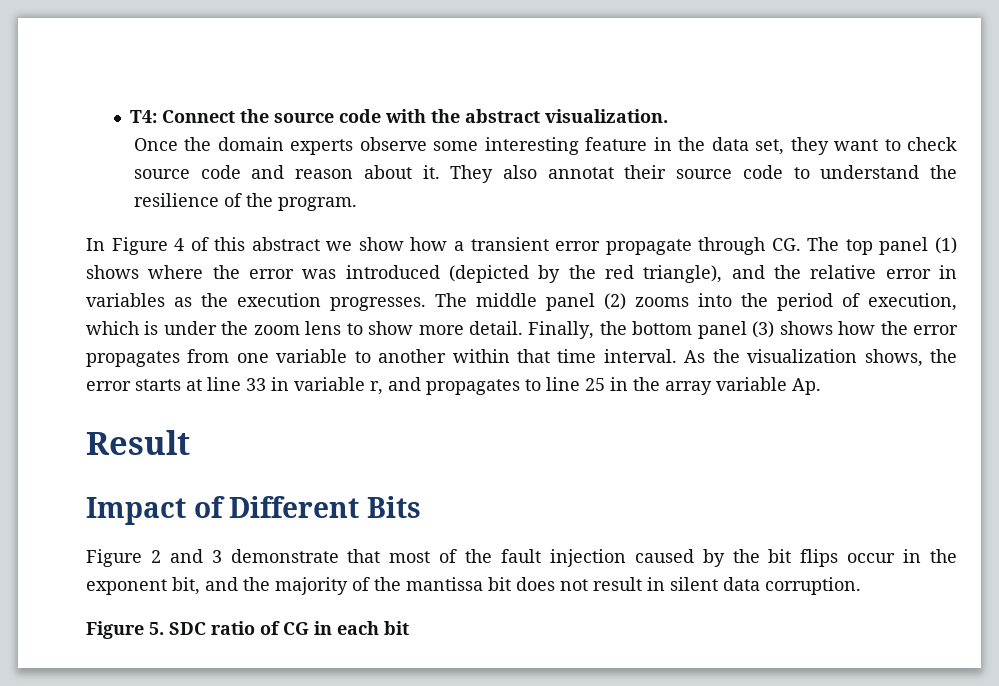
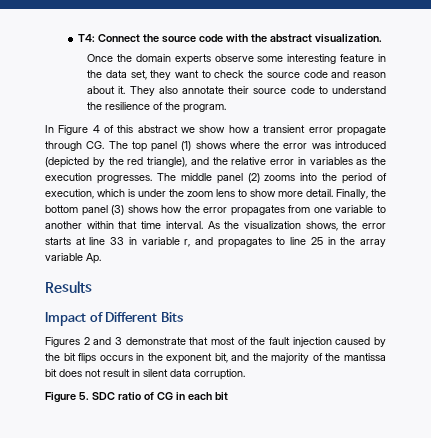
- Once the domain experts observe some interesting feature in the data set, they want to check source code and reason about it.
+ Once the domain experts observe some interesting feature in the data set, they want to check the source code and reason about it.
- They also annotat their source code to understand the resilience of the program.
+ They also annotate their source code to understand the resilience of the program.
- Result
+ Results
- Figure 2 and 3 demonstrate that most of the fault injection caused by the bit flips occur in the exponent bit, and the majority of the mantissa bit does not result in silent data corruption.
+ Figures 2 and 3 demonstrate that most of the fault injection caused by the bit flips occurs in the exponent bit, and the majority of the mantissa bit does not result in silent data corruption.

